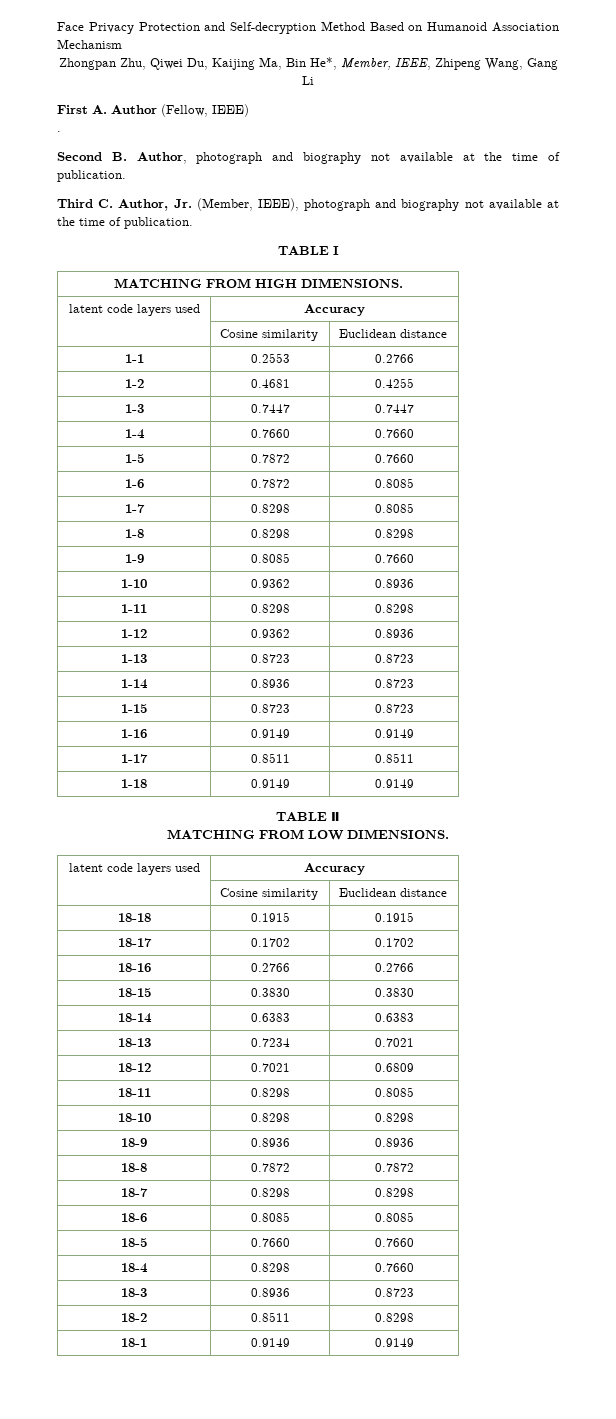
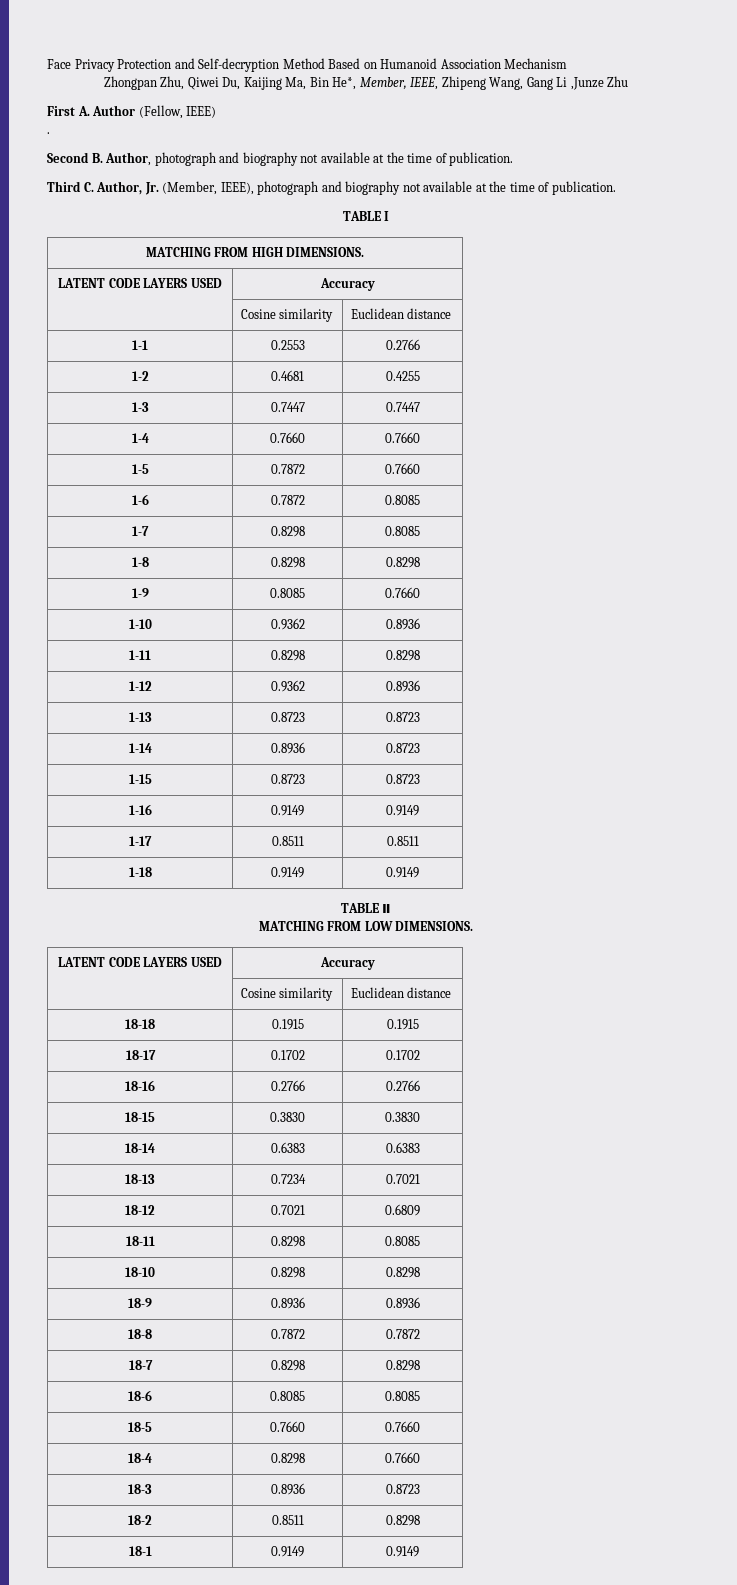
- Zhongpan Zhu, Qiwei Du, Kaijing Ma, Bin He*, Member, IEEE, Zhipeng Wang, Gang Li
+ Zhongpan Zhu, Qiwei Du, Kaijing Ma, Bin He*, Member, IEEE, Zhipeng Wang, Gang Li ,Junze Zhu
  MATCHING FROM HIGH DIMENSIONS.
- latent code layers used | Accuracy
+ LATENT CODE LAYERS USED | Accuracy
  MATCHING FROM LOW DIMENSIONS.
- latent code layers used | Accuracy
+ LATENT CODE LAYERS USED | Accuracy

